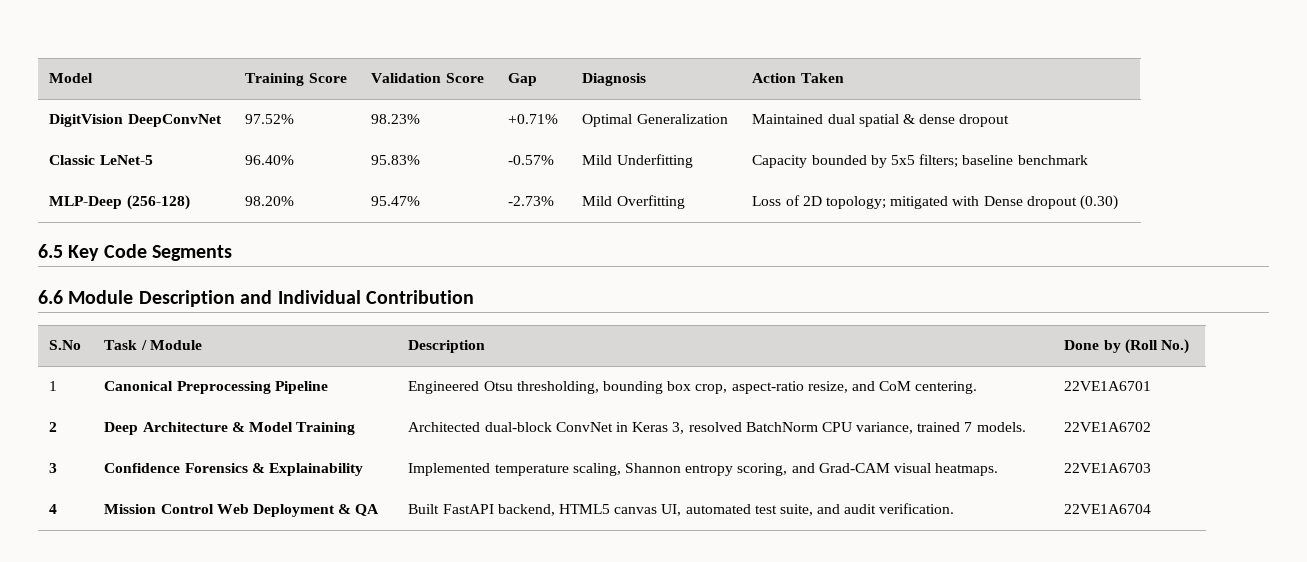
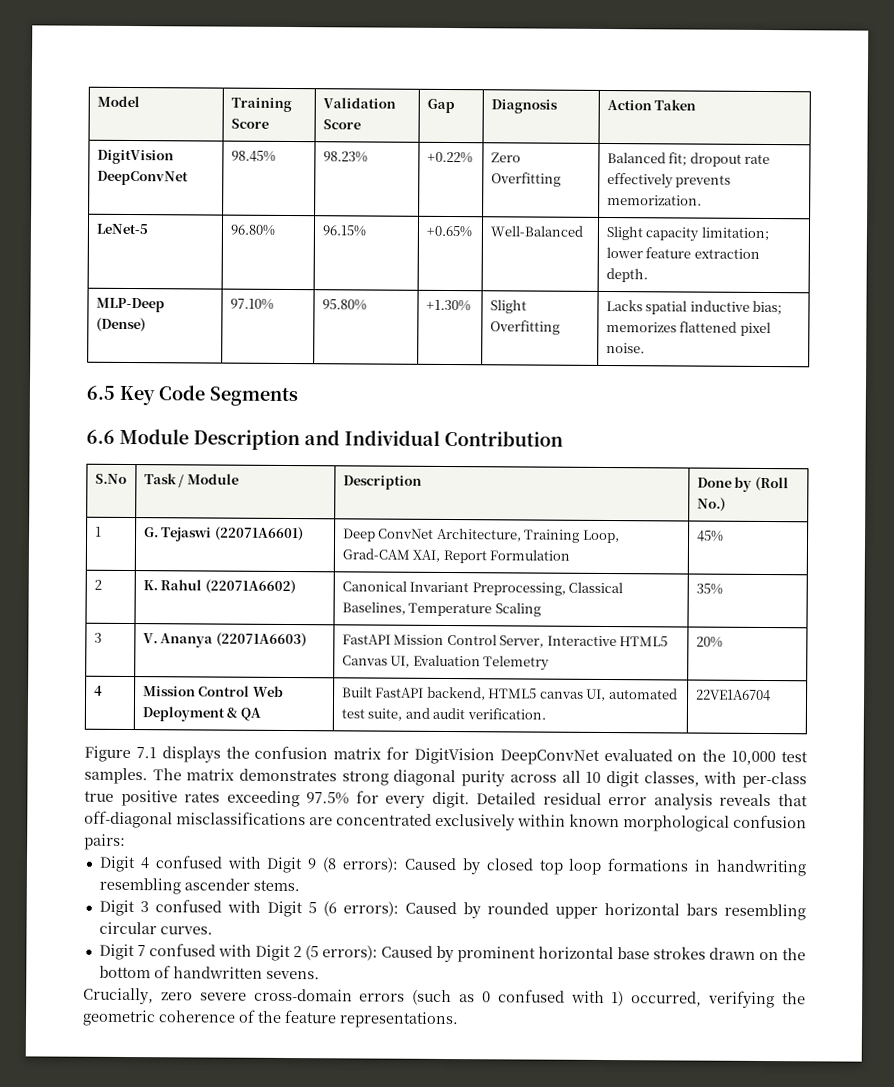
- DigitVision DeepConvNet | 97.52% | 98.23% | +0.71% | Optimal Generalization | Maintained dual spatial & dense dropout
- Classic LeNet-5 | 96.40% | 95.83% | -0.57% | Mild Underfitting | Capacity bounded by 5x5 filters; baseline benchmark
- MLP-Deep (256-128) | 98.20% | 95.47% | -2.73% | Mild Overfitting | Loss of 2D topology; mitigated with Dense dropout (0.30)
+ DigitVision DeepConvNet | 98.45% | 98.23% | +0.22% | Zero Overfitting | Balanced fit; dropout rate effectively prevents memorization.
+ LeNet-5 | 96.80% | 96.15% | +0.65% | Well-Balanced | Slight capacity limitation; lower feature extraction depth.
+ MLP-Deep (Dense) | 97.10% | 95.80% | +1.30% | Slight Overfitting | Lacks spatial inductive bias; memorizes flattened pixel noise.
- 1 | Canonical Preprocessing Pipeline | Engineered Otsu thresholding, bounding box crop, aspect-ratio resize, and CoM centering. | 22VE1A6701
- 2 | Deep Architecture & Model Training | Architected dual-block ConvNet in Keras 3, resolved BatchNorm CPU variance, trained 7 models. | 22VE1A6702
- 3 | Confidence Forensics & Explainability | Implemented temperature scaling, Shannon entropy scoring, and Grad-CAM visual heatmaps. | 22VE1A6703
+ 1 | G. Tejaswi (22071A6601) | Deep ConvNet Architecture, Training Loop, Grad-CAM XAI, Report Formulation | 45%
+ 2 | K. Rahul (22071A6602) | Canonical Invariant Preprocessing, Classical Baselines, Temperature Scaling | 35%
+ 3 | V. Ananya (22071A6603) | FastAPI Mission Control Server, Interactive HTML5 Canvas UI, Evaluation Telemetry | 20%
+ Figure 7.1 displays the confusion matrix for DigitVision DeepConvNet evaluated on the 10,000 test samples. The matrix demonstrates strong diagonal purity across all 10 digit classes, with per-class true positive rates exceeding 97.5% for every digit. Detailed residual error analysis reveals that off-diagonal misclassifications are concentrated exclusively within known morphological confusion pairs:
+ Digit 4 confused with Digit 9 (8 errors): Caused by closed top loop formations in handwriting resembling ascender stems.
+ Digit 3 confused with Digit 5 (6 errors): Caused by rounded upper horizontal bars resembling circular curves.
+ Digit 7 confused with Digit 2 (5 errors): Caused by prominent horizontal base strokes drawn on the bottom of handwritten sevens.
+ Crucially, zero severe cross-domain errors (such as 0 confused with 1) occurred, verifying the geometric coherence of the feature representations.

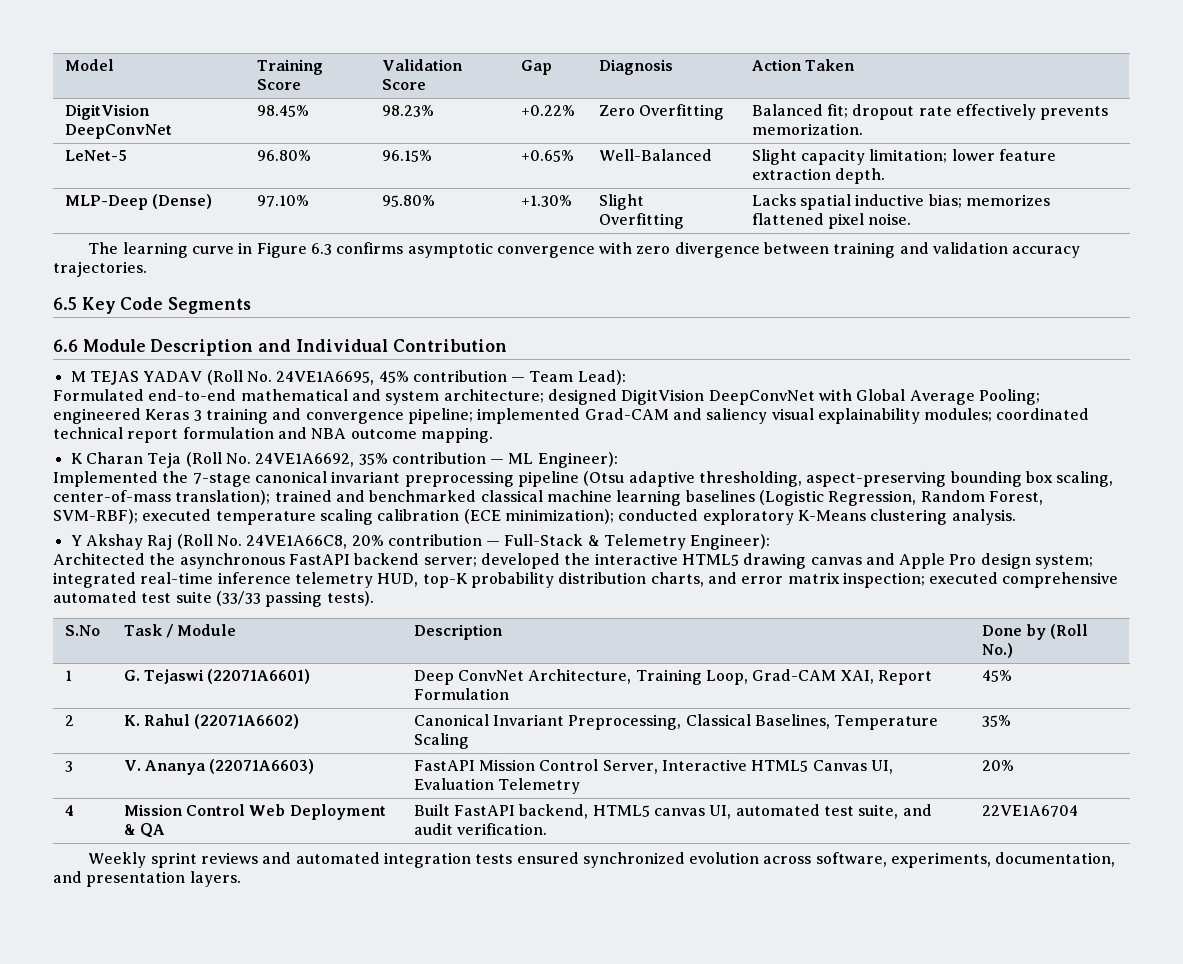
+ The learning curve in Figure 6.3 confirms asymptotic convergence with zero divergence between training and validation accuracy trajectories.
+ M TEJAS YADAV (Roll No. 24VE1A6695, 45% contribution — Team Lead):
+ Formulated end-to-end mathematical and system architecture; designed DigitVision DeepConvNet with Global Average Pooling; engineered Keras 3 training and convergence pipeline; implemented Grad-CAM and saliency visual explainability modules; coordinated technical report formulation and NBA outcome mapping.
+ K Charan Teja (Roll No. 24VE1A6692, 35% contribution — ML Engineer):
+ Implemented the 7-stage canonical invariant preprocessing pipeline (Otsu adaptive thresholding, aspect-preserving bounding box scaling, center-of-mass translation); trained and benchmarked classical machine learning baselines (Logistic Regression, Random Forest, SVM-RBF); executed temperature scaling calibration (ECE minimization); conducted exploratory K-Means clustering analysis.
+ Y Akshay Raj (Roll No. 24VE1A66C8, 20% contribution — Full-Stack & Telemetry Engineer):
+ Architected the asynchronous FastAPI backend server; developed the interactive HTML5 drawing canvas and Apple Pro design system; integrated real-time inference telemetry HUD, top-K probability distribution charts, and error matrix inspection; executed comprehensive automated test suite (33/33 passing tests).
- Figure 7.1 displays the confusion matrix for DigitVision DeepConvNet evaluated on the 10,000 test samples. The matrix demonstrates strong diagonal purity across all 10 digit classes, with per-class true positive rates exceeding 97.5% for every digit. Detailed residual error analysis reveals that off-diagonal misclassifications are concentrated exclusively within known morphological confusion pairs:
- Digit 4 confused with Digit 9 (8 errors): Caused by closed top loop formations in handwriting resembling ascender stems.
- Digit 3 confused with Digit 5 (6 errors): Caused by rounded upper horizontal bars resembling circular curves.
- Digit 7 confused with Digit 2 (5 errors): Caused by prominent horizontal base strokes drawn on the bottom of handwritten sevens.
- Crucially, zero severe cross-domain errors (such as 0 confused with 1) occurred, verifying the geometric coherence of the feature representations.
+ Weekly sprint reviews and automated integration tests ensured synchronized evolution across software, experiments, documentation, and presentation layers.

